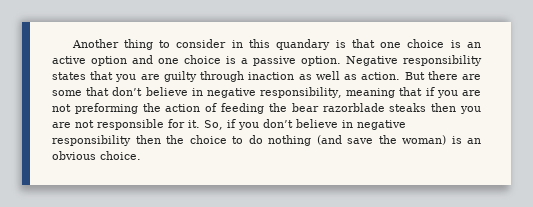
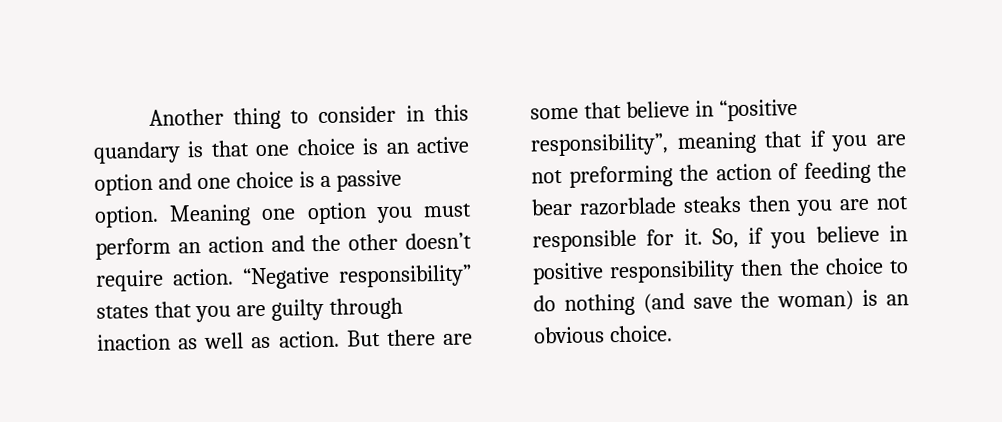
- Negative responsibility states that you are guilty through inaction as well as action.
+ Meaning one option you must perform an action and the other doesn’t require action. “Negative responsibility” states that you are guilty through inaction as well as action.
- But there are some that don’t believe in negative responsibility, meaning that if you are not preforming the action of feeding the bear razorblade steaks then you are not responsible for it.
+ But there are some that believe in “positive responsibility”, meaning that if you are not preforming the action of feeding the bear razorblade steaks then you are not responsible for it.
- So, if you don’t believe in negative responsibility then the choice to do nothing (and save the woman) is an obvious choice.
+ So, if you believe in positive responsibility then the choice to do nothing (and save the woman) is an obvious choice.

